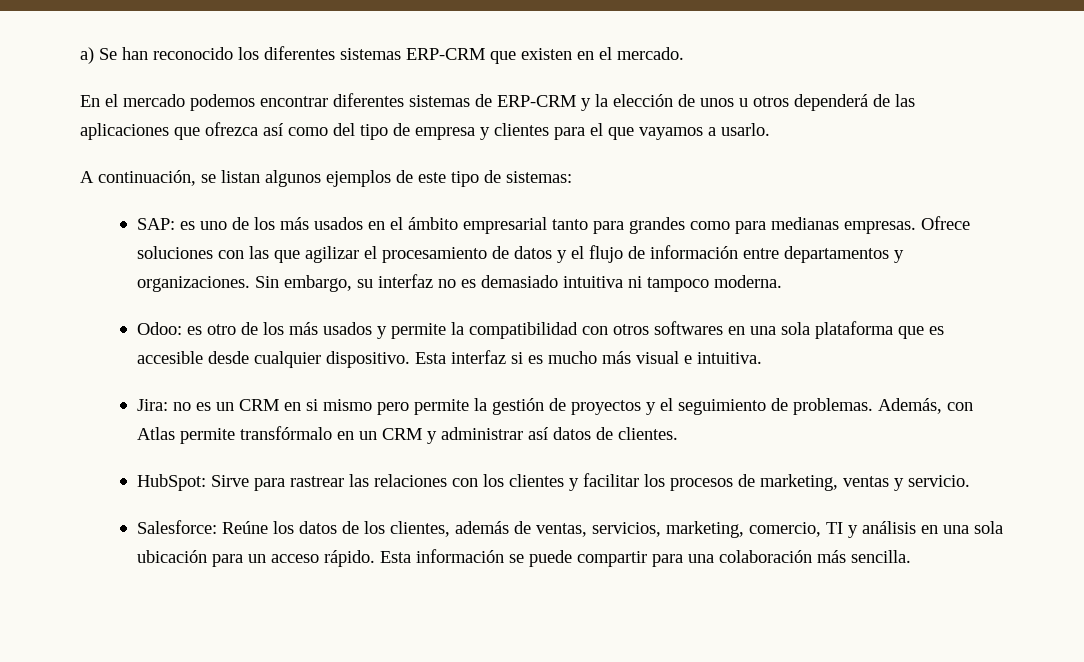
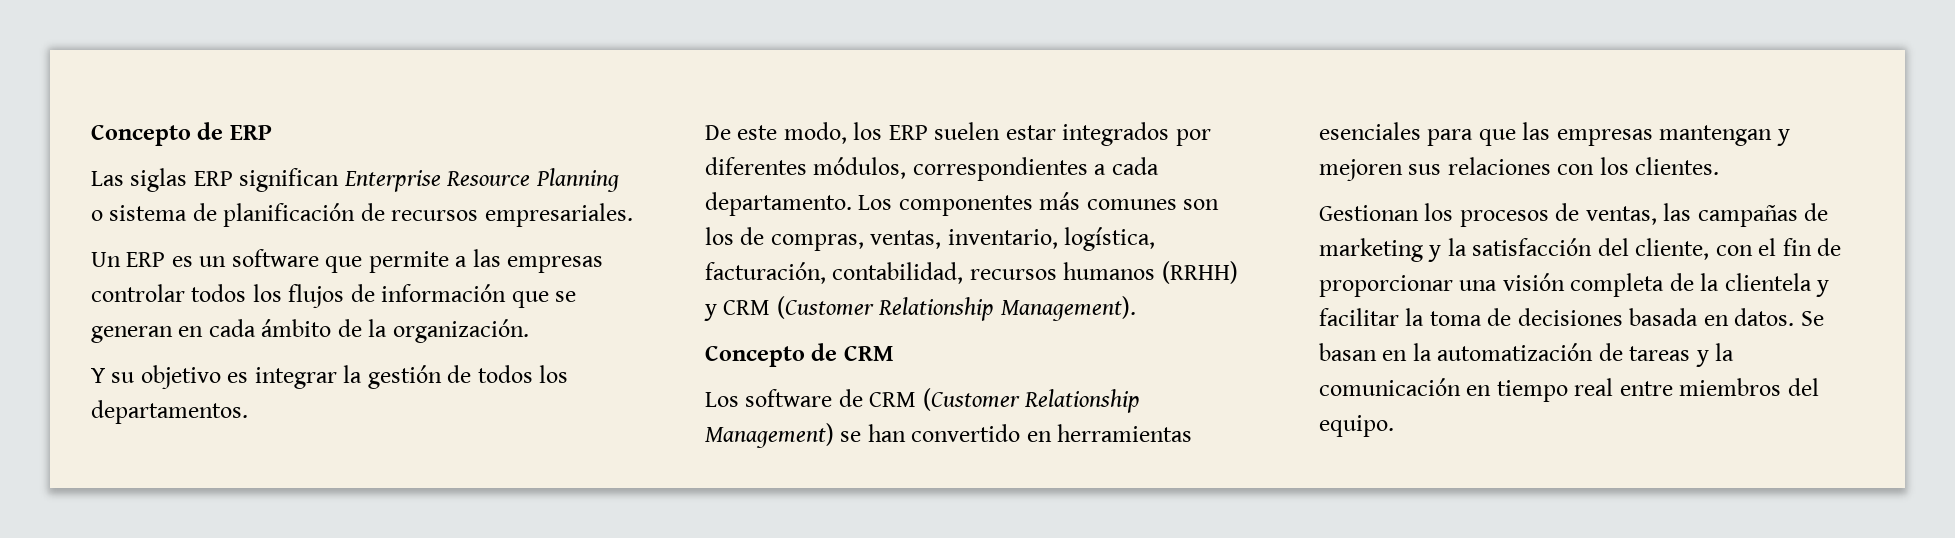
- a) Se han reconocido los diferentes sistemas ERP-CRM que existen en el mercado.
- En el mercado podemos encontrar diferentes sistemas de ERP-CRM y la elección de unos u otros dependerá de las aplicaciones que ofrezca así como del tipo de empresa y clientes para el que vayamos a usarlo.
- A continuación, se listan algunos ejemplos de este tipo de sistemas:
- SAP: es uno de los más usados en el ámbito empresarial tanto para grandes como para medianas empresas. Ofrece soluciones con las que agilizar el procesamiento de datos y el flujo de información entre departamentos y organizaciones. Sin embargo, su interfaz no es demasiado intuitiva ni tampoco moderna.
- Odoo: es otro de los más usados y permite la compatibilidad con otros softwares en una sola plataforma que es accesible desde cualquier dispositivo. Esta interfaz si es mucho más visual e intuitiva.
- Jira: no es un CRM en si mismo pero permite la gestión de proyectos y el seguimiento de problemas. Además, con Atlas permite transfórmalo en un CRM y administrar así datos de clientes.
- HubSpot: Sirve para rastrear las relaciones con los clientes y facilitar los procesos de marketing, ventas y servicio.
- Salesforce: Reúne los datos de los clientes, además de ventas, servicios, marketing, comercio, TI y análisis en una sola ubicación para un acceso rápido. Esta información se puede compartir para una colaboración más sencilla.
+ Concepto de ERP
+ Las siglas ERP significan Enterprise Resource Planning o sistema de planificación de recursos empresariales.
+ Un ERP es un software que permite a las empresas controlar todos los flujos de información que se generan en cada ámbito de la organización.
+ Y su objetivo es integrar la gestión de todos los departamentos.
+ De este modo, los ERP suelen estar integrados por diferentes módulos, correspondientes a cada departamento. Los componentes más comunes son los de compras, ventas, inventario, logística, facturación, contabilidad, recursos humanos (RRHH) y CRM (Customer Relationship Management).
+ Concepto de CRM
+ Los software de CRM (Customer Relationship Management) se han convertido en herramientas esenciales para que las empresas mantengan y mejoren sus relaciones con los clientes.
+ Gestionan los procesos de ventas, las campañas de marketing y la satisfacción del cliente, con el fin de proporcionar una visión completa de la clientela y facilitar la toma de decisiones basada en datos. Se basan en la automatización de tareas y la comunicación en tiempo real entre miembros del equipo.

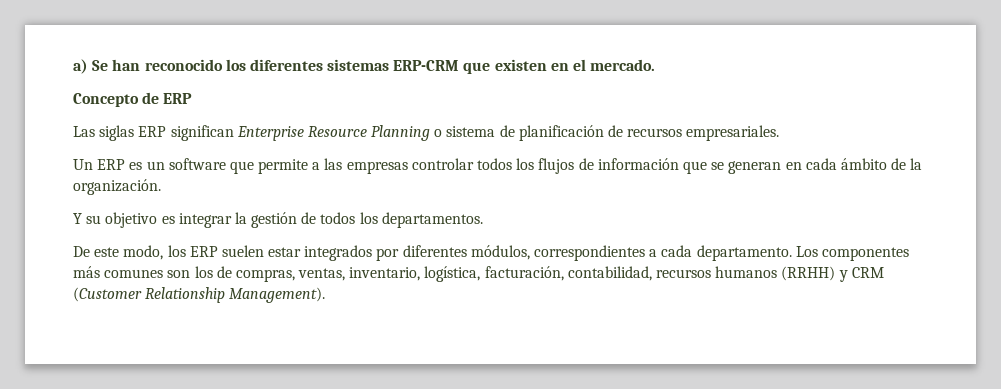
+ a) Se han reconocido los diferentes sistemas ERP-CRM que existen en el mercado.
- Concepto de CRM
- Los software de CRM (Customer Relationship Management) se han convertido en herramientas esenciales para que las empresas mantengan y mejoren sus relaciones con los clientes.
- Gestionan los procesos de ventas, las campañas de marketing y la satisfacción del cliente, con el fin de proporcionar una visión completa de la clientela y facilitar la toma de decisiones basada en datos. Se basan en la automatización de tareas y la comunicación en tiempo real entre miembros del equipo.

